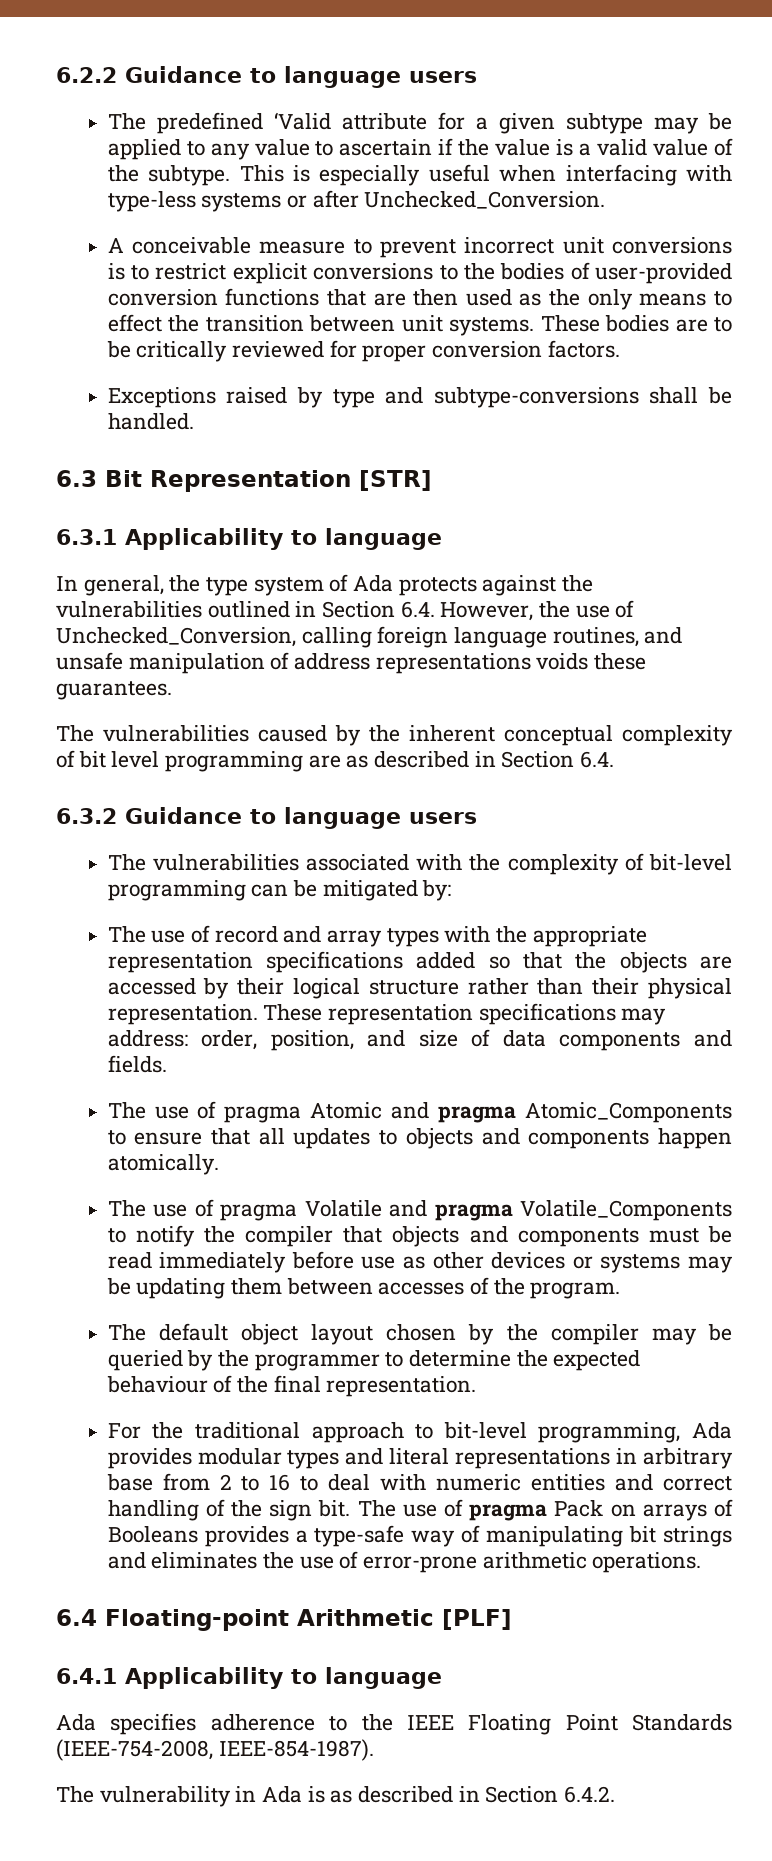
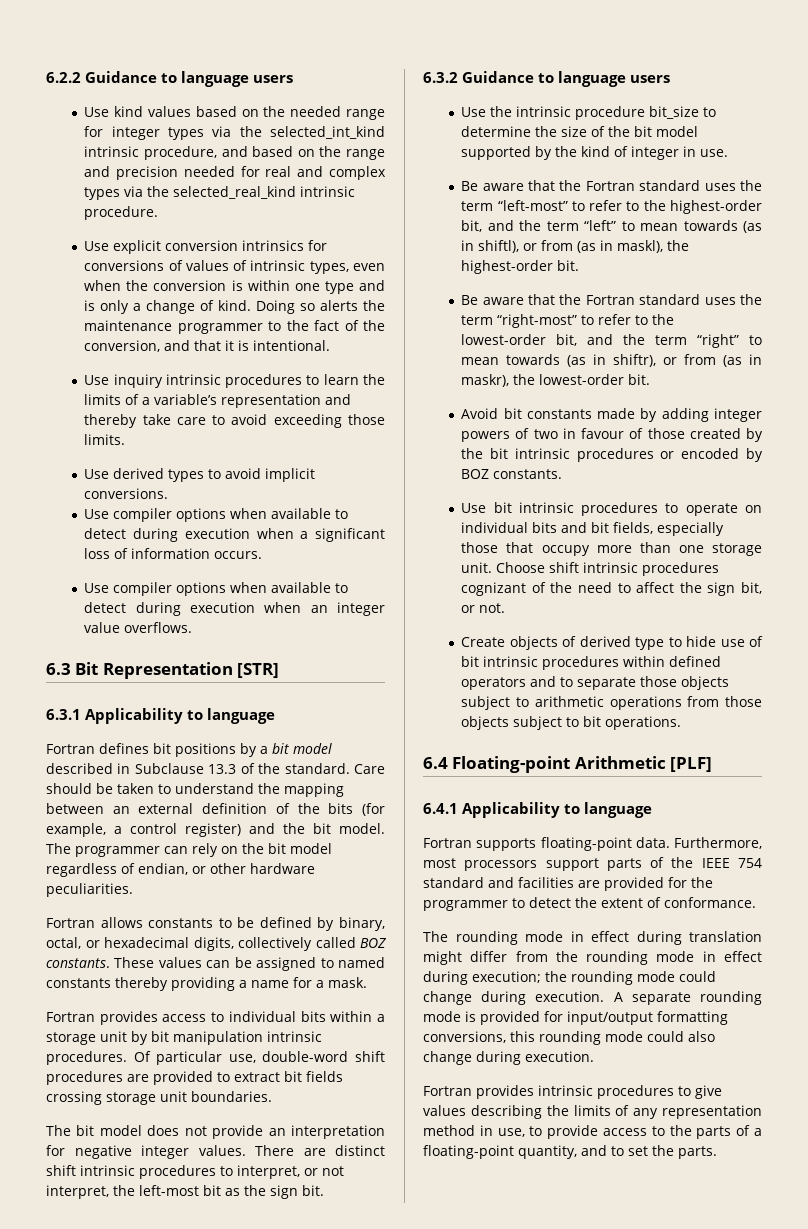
- The predefined ‘Valid attribute for a given subtype may be applied to any value to ascertain if the value is a valid value of the subtype. This is especially useful when interfacing with type-less systems or after Unchecked_Conversion.
- A conceivable measure to prevent incorrect unit conversions is to restrict explicit conversions to the bodies of user-provided conversion functions that are then used as the only means to effect the transition between unit systems. These bodies are to be critically reviewed for proper conversion factors.
- Exceptions raised by type and subtype-conversions shall be handled.
+ Use kind values based on the needed range for integer types via the selected_int_kind intrinsic procedure, and based on the range and precision needed for real and complex types via the selected_real_kind intrinsic procedure.
+ Use explicit conversion intrinsics for conversions of values of intrinsic types, even when the conversion is within one type and is only a change of kind. Doing so alerts the maintenance programmer to the fact of the conversion, and that it is intentional.
+ Use inquiry intrinsic procedures to learn the limits of a variable’s representation and thereby take care to avoid exceeding those limits.
+ Use derived types to avoid implicit conversions.
+ Use compiler options when available to detect during execution when a significant loss of information occurs.
+ Use compiler options when available to detect during execution when an integer value overflows.
- In general, the type system of Ada protects against the vulnerabilities outlined in Section 6.4. However, the use of Unchecked_Conversion, calling foreign language routines, and unsafe manipulation of address representations voids these guarantees.
- The vulnerabilities caused by the inherent conceptual complexity of bit level programming are as described in Section 6.4.
+ Fortran defines bit positions by a bit model described in Subclause 13.3 of the standard. Care should be taken to understand the mapping between an external definition of the bits (for example, a control register) and the bit model. The programmer can rely on the bit model regardless of endian, or other hardware peculiarities.
+ Fortran allows constants to be defined by binary, octal, or hexadecimal digits, collectively called BOZ constants. These values can be assigned to named constants thereby providing a name for a mask.
+ Fortran provides access to individual bits within a storage unit by bit manipulation intrinsic procedures. Of particular use, double-word shift procedures are provided to extract bit fields crossing storage unit boundaries.
+ The bit model does not provide an interpretation for negative integer values. There are distinct shift intrinsic procedures to interpret, or not interpret, the left-most bit as the sign bit.
- The vulnerabilities associated with the complexity of bit-level programming can be mitigated by:
- The use of record and array types with the appropriate representation specifications added so that the objects are accessed by their logical structure rather than their physical representation. These representation specifications may address: order, position, and size of data components and fields.
- The use of pragma Atomic and pragma Atomic_Components to ensure that all updates to objects and components happen atomically.
- The use of pragma Volatile and pragma Volatile_Components to notify the compiler that objects and components must be read immediately before use as other devices or systems may be updating them between accesses of the program.
- The default object layout chosen by the compiler may be queried by the programmer to determine the expected behaviour of the final representation.
- For the traditional approach to bit-level programming, Ada provides modular types and literal representations in arbitrary base from 2 to 16 to deal with numeric entities and correct handling of the sign bit. The use of pragma Pack on arrays of Booleans provides a type-safe way of manipulating bit strings and eliminates the use of error-prone arithmetic operations.
+ Use the intrinsic procedure bit_size to determine the size of the bit model supported by the kind of integer in use.
+ Be aware that the Fortran standard uses the term “left-most” to refer to the highest-order bit, and the term “left” to mean towards (as in shiftl), or from (as in maskl), the highest-order bit.
+ Be aware that the Fortran standard uses the term “right-most” to refer to the lowest-order bit, and the term “right” to mean towards (as in shiftr), or from (as in maskr), the lowest-order bit.
+ Avoid bit constants made by adding integer powers of two in favour of those created by the bit intrinsic procedures or encoded by BOZ constants.
+ Use bit intrinsic procedures to operate on individual bits and bit fields, especially those that occupy more than one storage unit. Choose shift intrinsic procedures cognizant of the need to affect the sign bit, or not.
+ Create objects of derived type to hide use of bit intrinsic procedures within defined operators and to separate those objects subject to arithmetic operations from those objects subject to bit operations.
- Ada specifies adherence to the IEEE Floating Point Standards (IEEE-754-2008, IEEE-854-1987).
- The vulnerability in Ada is as described in Section 6.4.2.
+ Fortran supports floating-point data. Furthermore, most processors support parts of the IEEE 754 standard and facilities are provided for the programmer to detect the extent of conformance.
+ The rounding mode in effect during translation might differ from the rounding mode in effect during execution; the rounding mode could change during execution. A separate rounding mode is provided for input/output formatting conversions, this rounding mode could also change during execution.
+ Fortran provides intrinsic procedures to give values describing the limits of any representation method in use, to provide access to the parts of a floating-point quantity, and to set the parts.

